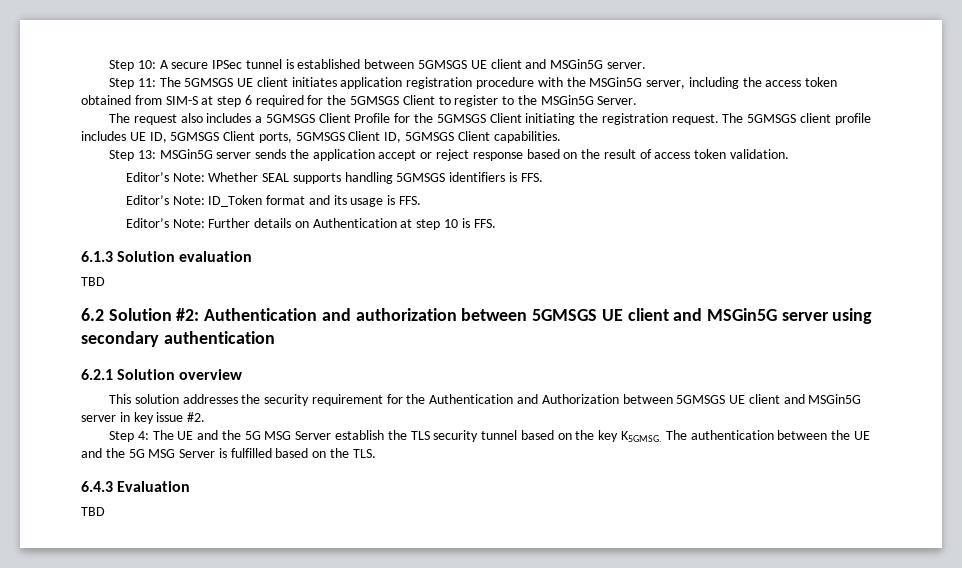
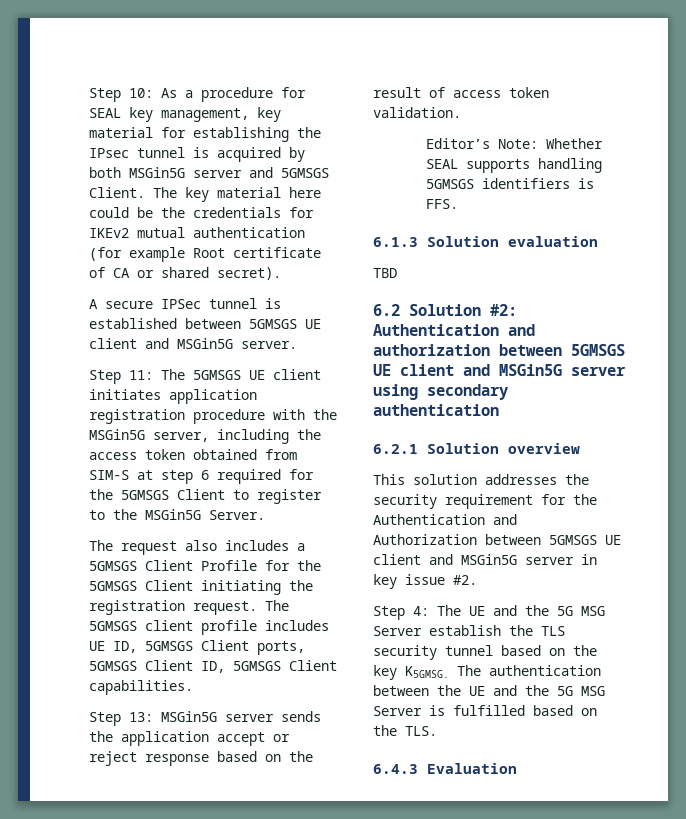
- Step 10: A secure IPSec tunnel is established between 5GMSGS UE client and MSGin5G server.
+ Step 10: As a procedure for SEAL key management, key material for establishing the IPsec tunnel is acquired by both MSGin5G server and 5GMSGS Client. The key material here could be the credentials for IKEv2 mutual authentication (for example Root certificate of CA or shared secret).
+ A secure IPSec tunnel is established between 5GMSGS UE client and MSGin5G server.
- Editor’s Note: ID_Token format and its usage is FFS.
- Editor’s Note: Further details on Authentication at step 10 is FFS.
  6.4.3 Evaluation
- TBD

